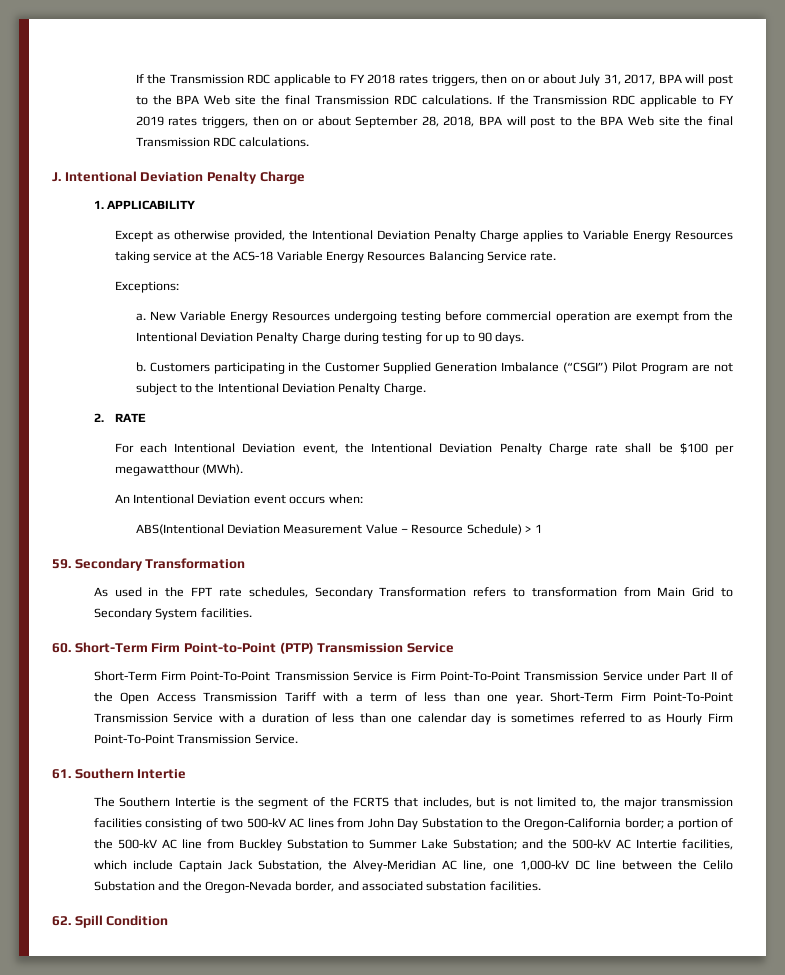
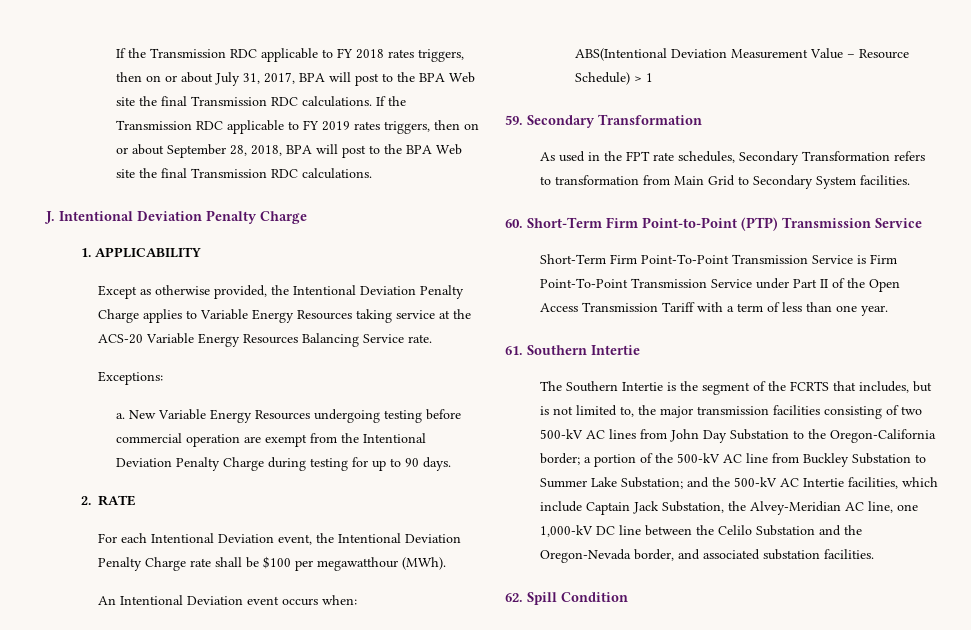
- Except as otherwise provided, the Intentional Deviation Penalty Charge applies to Variable Energy Resources taking service at the ACS-18 Variable Energy Resources Balancing Service rate.
+ Except as otherwise provided, the Intentional Deviation Penalty Charge applies to Variable Energy Resources taking service at the ACS-20 Variable Energy Resources Balancing Service rate.
- b. Customers participating in the Customer Supplied Generation Imbalance (“CSGI”) Pilot Program are not subject to the Intentional Deviation Penalty Charge.
- Short-Term Firm Point-To-Point Transmission Service with a duration of less than one calendar day is sometimes referred to as Hourly Firm Point-To-Point Transmission Service.

